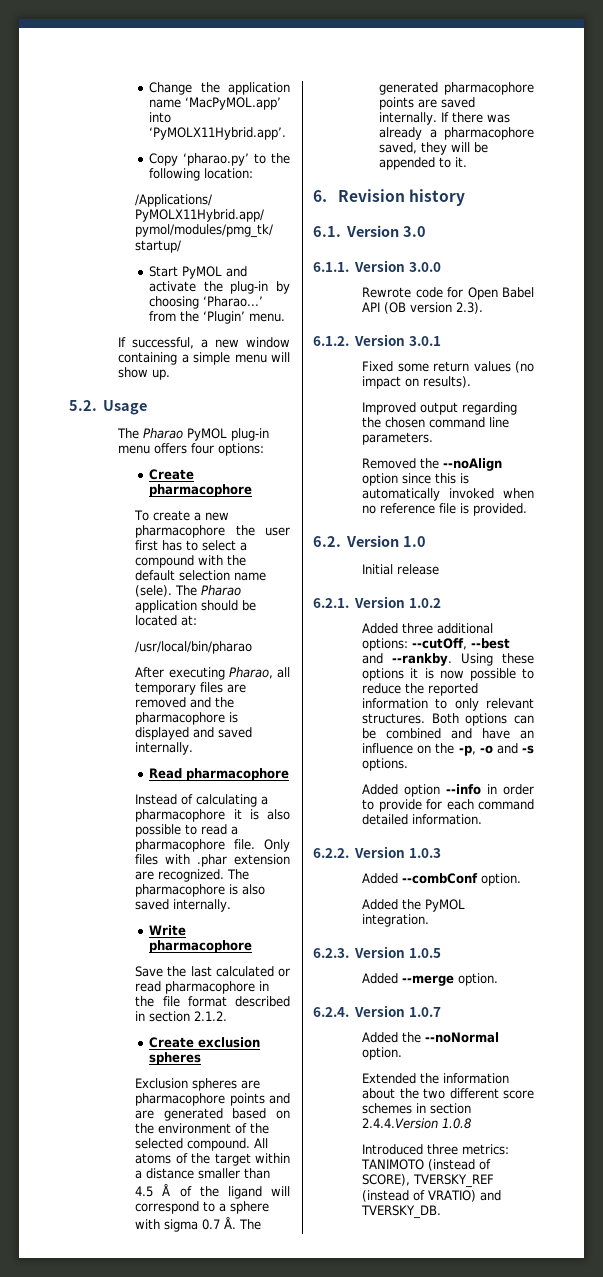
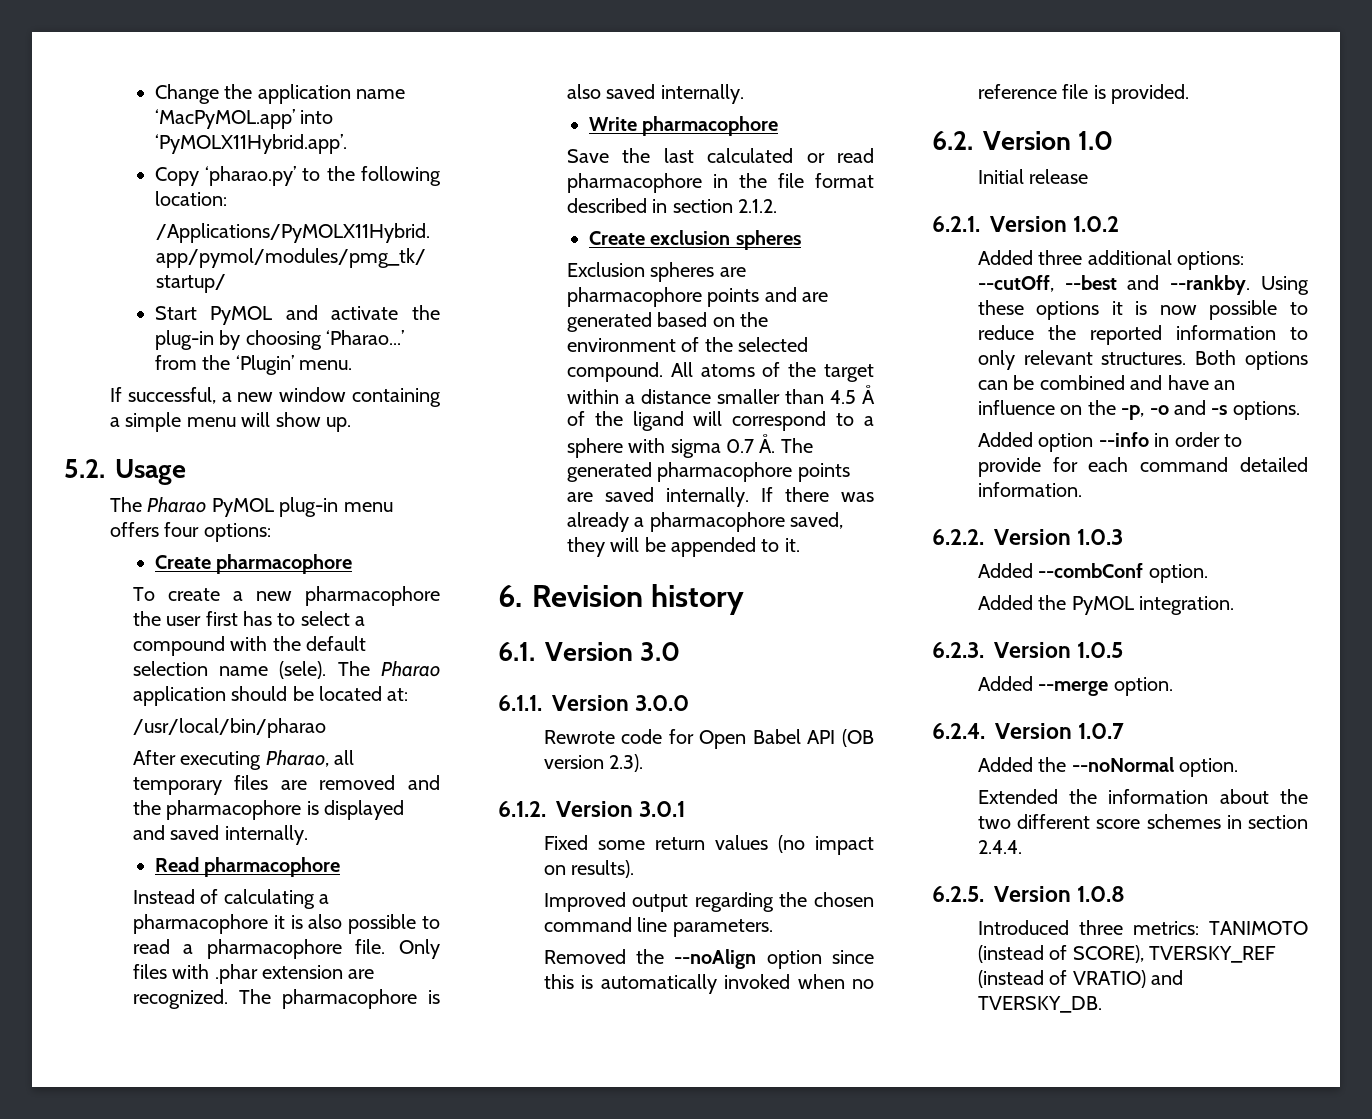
- Extended the information about the two different score schemes in section 2.4.4.Version 1.0.8
+ Extended the information about the two different score schemes in section 2.4.4.
+ 6.2.5. Version 1.0.8

